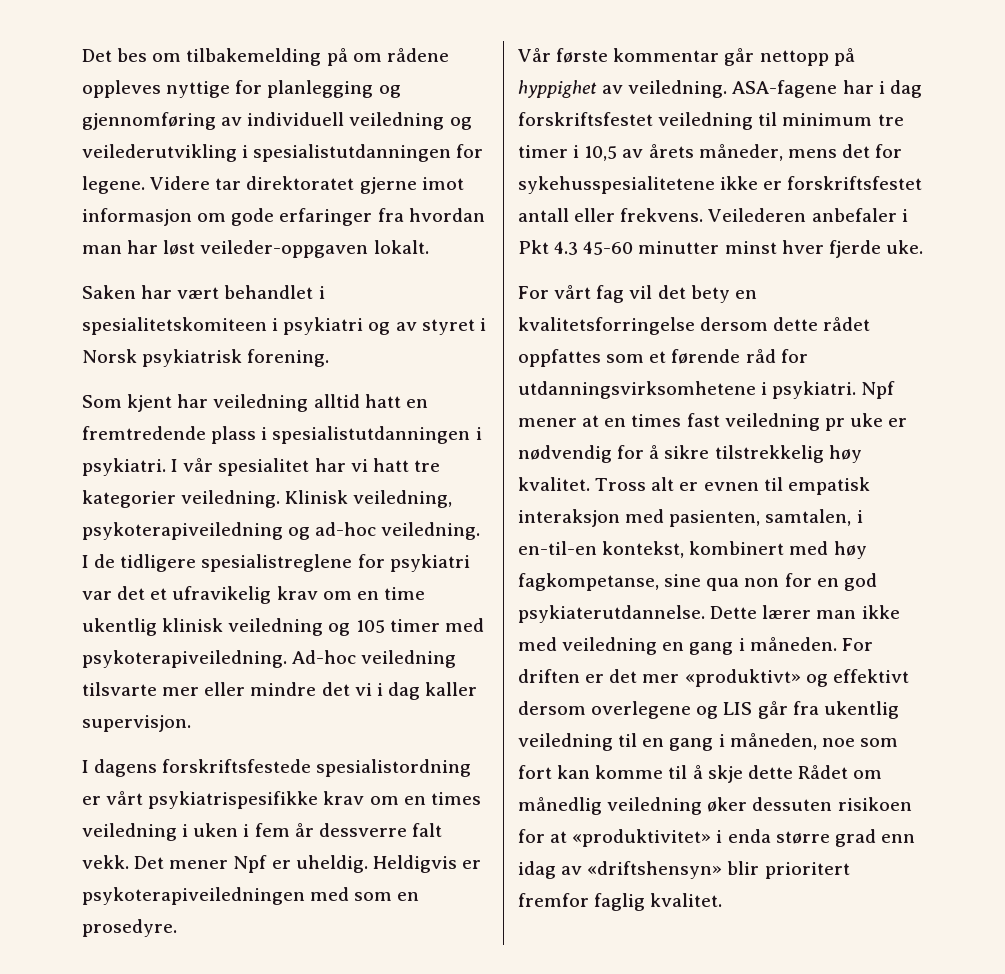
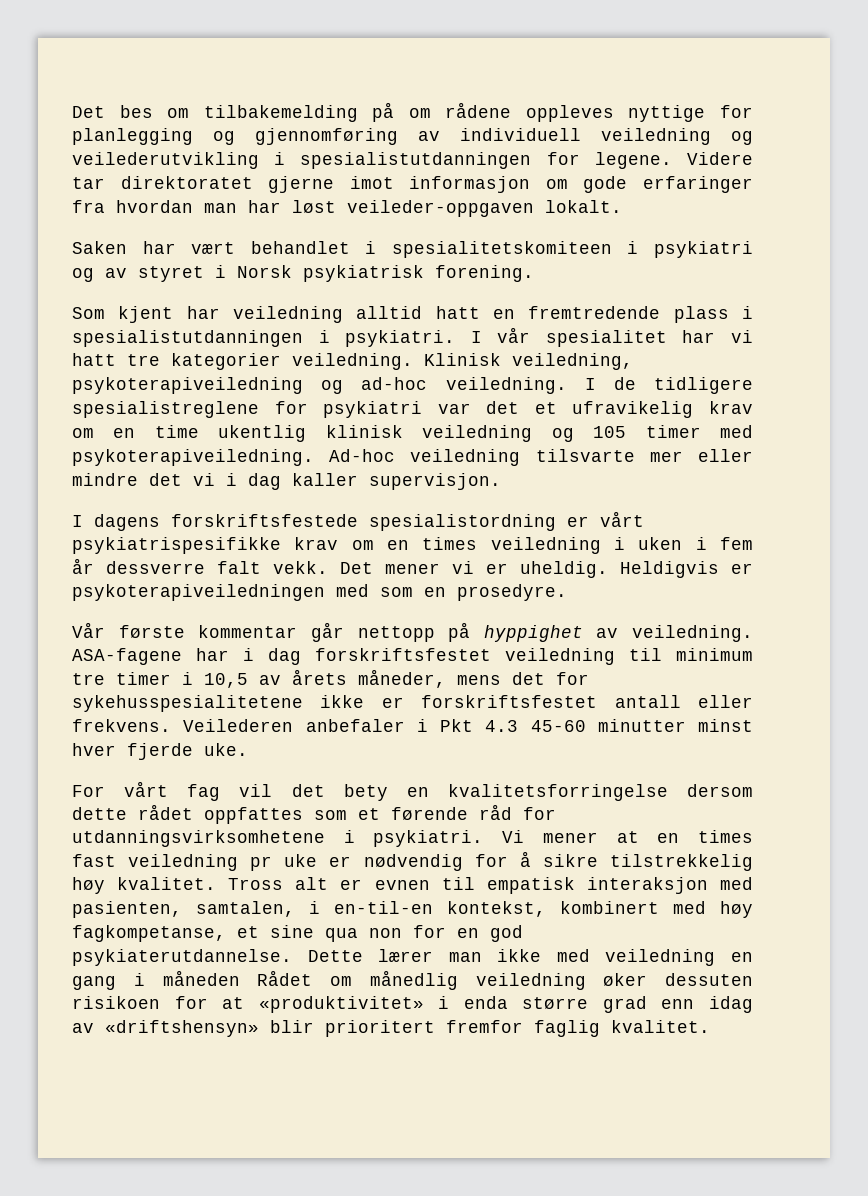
- Det mener Npf er uheldig.
+ Det mener vi er uheldig.
- Npf mener at en times fast veiledning pr uke er nødvendig for å sikre tilstrekkelig høy kvalitet.
+ Vi mener at en times fast veiledning pr uke er nødvendig for å sikre tilstrekkelig høy kvalitet.
- Tross alt er evnen til empatisk interaksjon med pasienten, samtalen, i en-til-en kontekst, kombinert med høy fagkompetanse, sine qua non for en god psykiaterutdannelse.
+ Tross alt er evnen til empatisk interaksjon med pasienten, samtalen, i en-til-en kontekst, kombinert med høy fagkompetanse, et sine qua non for en god psykiaterutdannelse.
- Dette lærer man ikke med veiledning en gang i måneden. For driften er det mer «produktivt» og effektivt dersom overlegene og LIS går fra ukentlig veiledning til en gang i måneden, noe som fort kan komme til å skje dette Rådet om månedlig veiledning øker dessuten risikoen for at «produktivitet» i enda større grad enn idag av «driftshensyn» blir prioritert fremfor faglig kvalitet.
+ Dette lærer man ikke med veiledning en gang i måneden Rådet om månedlig veiledning øker dessuten risikoen for at «produktivitet» i enda større grad enn idag av «driftshensyn» blir prioritert fremfor faglig kvalitet.

